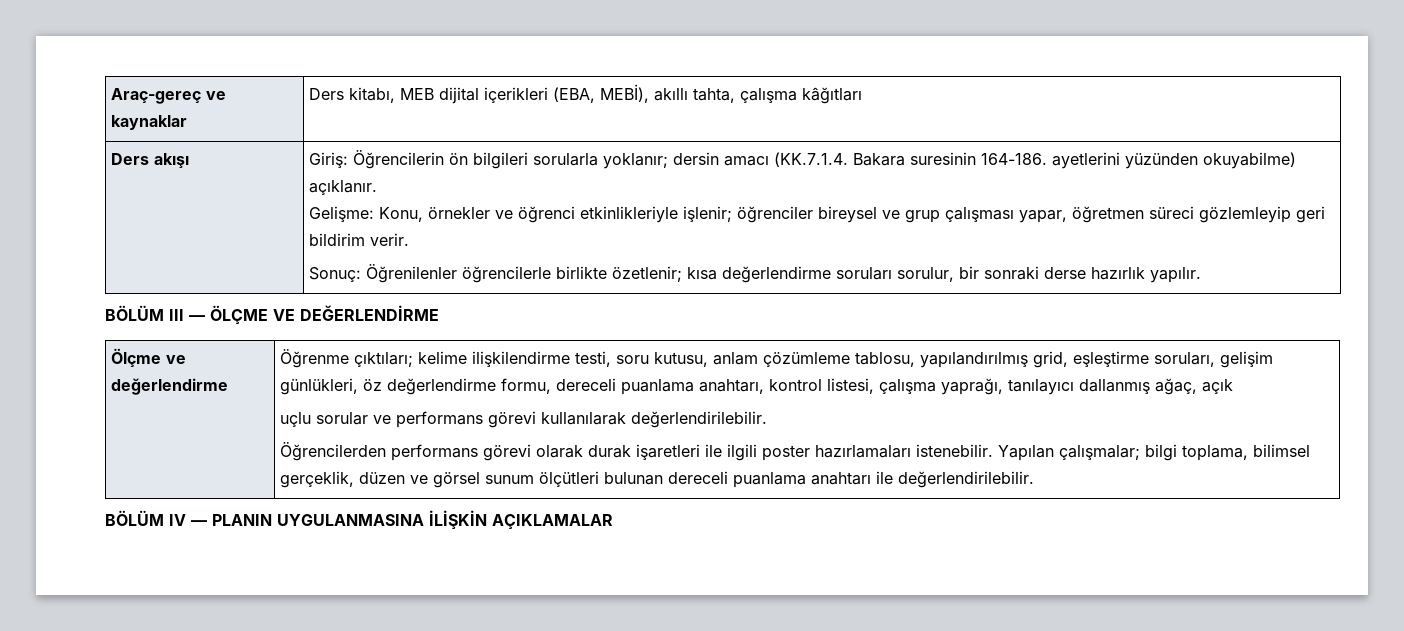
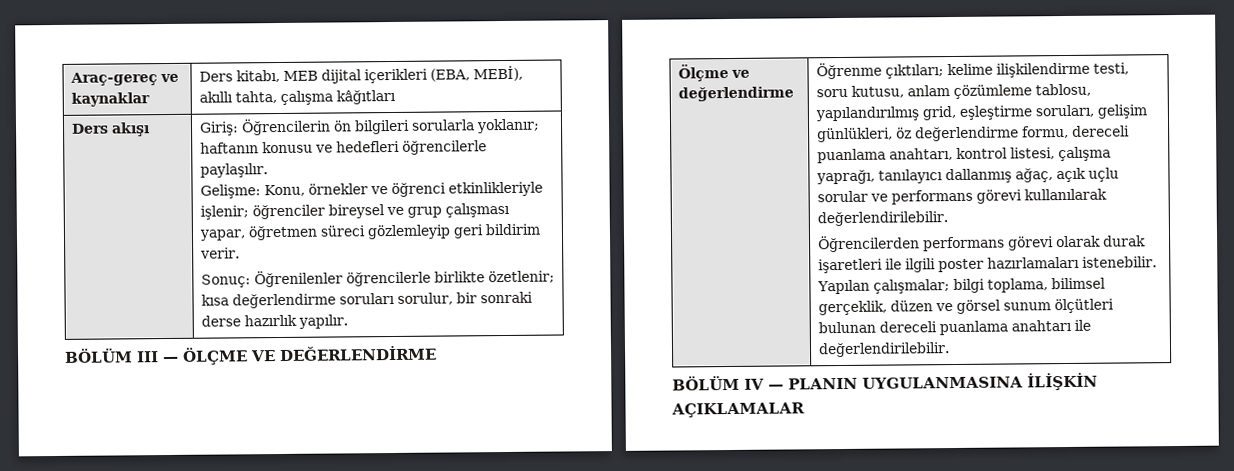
- Giriş: Öğrencilerin ön bilgileri sorularla yoklanır; dersin amacı (KK.7.1.4. Bakara suresinin 164-186. ayetlerini yüzünden okuyabilme) açıklanır.
+ Giriş: Öğrencilerin ön bilgileri sorularla yoklanır; haftanın konusu ve hedefleri öğrencilerle paylaşılır.
- Öğrenme çıktıları; kelime ilişkilendirme testi, soru kutusu, anlam çözümleme tablosu, yapılandırılmış grid, eşleştirme soruları, gelişim günlükleri, öz değerlendirme formu, dereceli puanlama anahtarı, kontrol listesi, çalışma yaprağı, tanılayıcı dallanmış ağaç, açık
- uçlu sorular ve performans görevi kullanılarak değerlendirilebilir.
+ Öğrenme çıktıları; kelime ilişkilendirme testi, soru kutusu, anlam çözümleme tablosu, yapılandırılmış grid, eşleştirme soruları, gelişim günlükleri, öz değerlendirme formu, dereceli puanlama anahtarı, kontrol listesi, çalışma yaprağı, tanılayıcı dallanmış ağaç, açık uçlu sorular ve performans görevi kullanılarak değerlendirilebilir.

